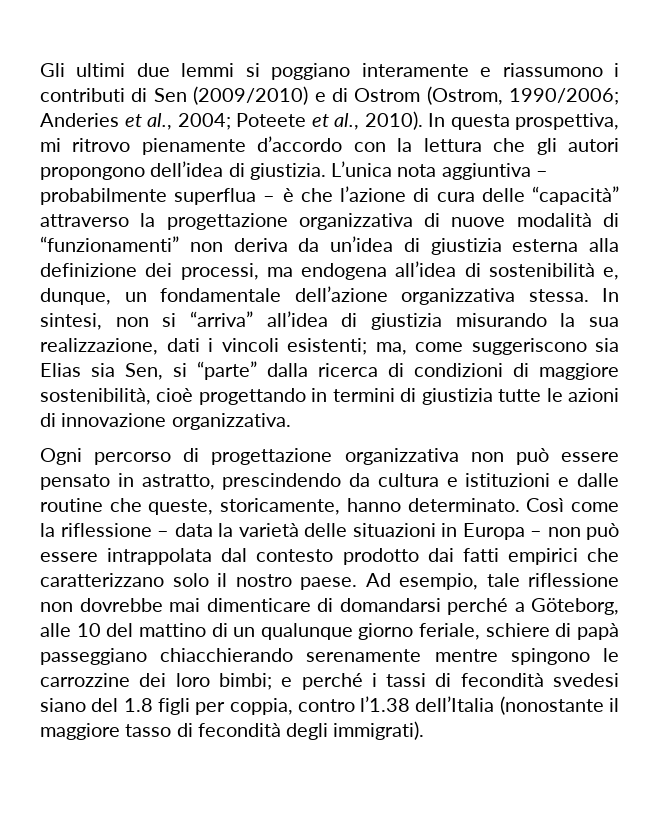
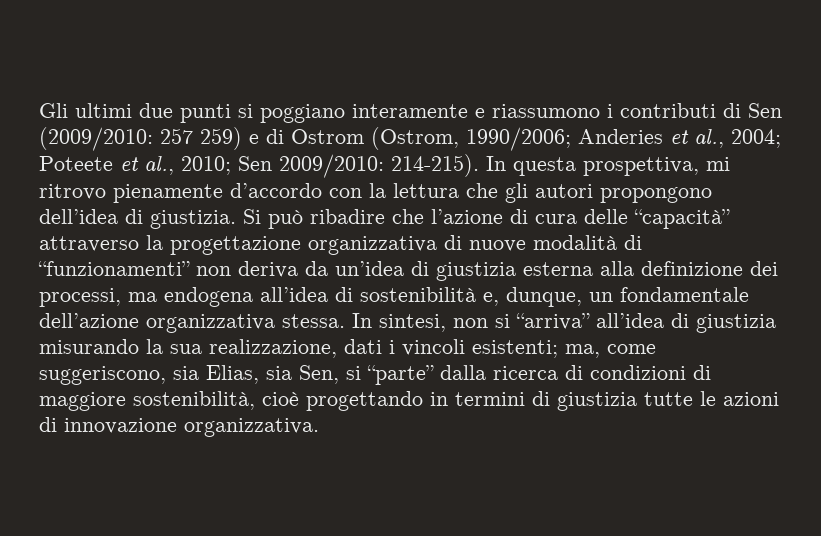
- Gli ultimi due lemmi si poggiano interamente e riassumono i contributi di Sen (2009/2010) e di Ostrom (Ostrom, 1990/2006; Anderies et al., 2004; Poteete et al., 2010).
+ Gli ultimi due punti si poggiano interamente e riassumono i contributi di Sen (2009/2010: 257 259) e di Ostrom (Ostrom, 1990/2006; Anderies et al., 2004; Poteete et al., 2010; Sen 2009/2010: 214-215).
- L’unica nota aggiuntiva – probabilmente superflua – è che l’azione di cura delle “capacità” attraverso la progettazione organizzativa di nuove modalità di “funzionamenti” non deriva da un’idea di giustizia esterna alla definizione dei processi, ma endogena all’idea di sostenibilità e, dunque, un fondamentale dell’azione organizzativa stessa.
+ Si può ribadire che l’azione di cura delle “capacità” attraverso la progettazione organizzativa di nuove modalità di “funzionamenti” non deriva da un’idea di giustizia esterna alla definizione dei processi, ma endogena all’idea di sostenibilità e, dunque, un fondamentale dell’azione organizzativa stessa.
- In sintesi, non si “arriva” all’idea di giustizia misurando la sua realizzazione, dati i vincoli esistenti; ma, come suggeriscono sia Elias sia Sen, si “parte” dalla ricerca di condizioni di maggiore sostenibilità, cioè progettando in termini di giustizia tutte le azioni di innovazione organizzativa.
+ In sintesi, non si “arriva” all’idea di giustizia misurando la sua realizzazione, dati i vincoli esistenti; ma, come suggeriscono, sia Elias, sia Sen, si “parte” dalla ricerca di condizioni di maggiore sostenibilità, cioè progettando in termini di giustizia tutte le azioni di innovazione organizzativa.
- Ogni percorso di progettazione organizzativa non può essere pensato in astratto, prescindendo da cultura e istituzioni e dalle routine che queste, storicamente, hanno determinato. Così come la riflessione – data la varietà delle situazioni in Europa – non può essere intrappolata dal contesto prodotto dai fatti empirici che caratterizzano solo il nostro paese. Ad esempio, tale riflessione non dovrebbe mai dimenticare di domandarsi perché a Göteborg, alle 10 del mattino di un qualunque giorno feriale, schiere di papà passeggiano chiacchierando serenamente mentre spingono le carrozzine dei loro bimbi; e perché i tassi di fecondità svedesi siano del 1.8 figli per coppia, contro l’1.38 dell’Italia (nonostante il maggiore tasso di fecondità degli immigrati).

